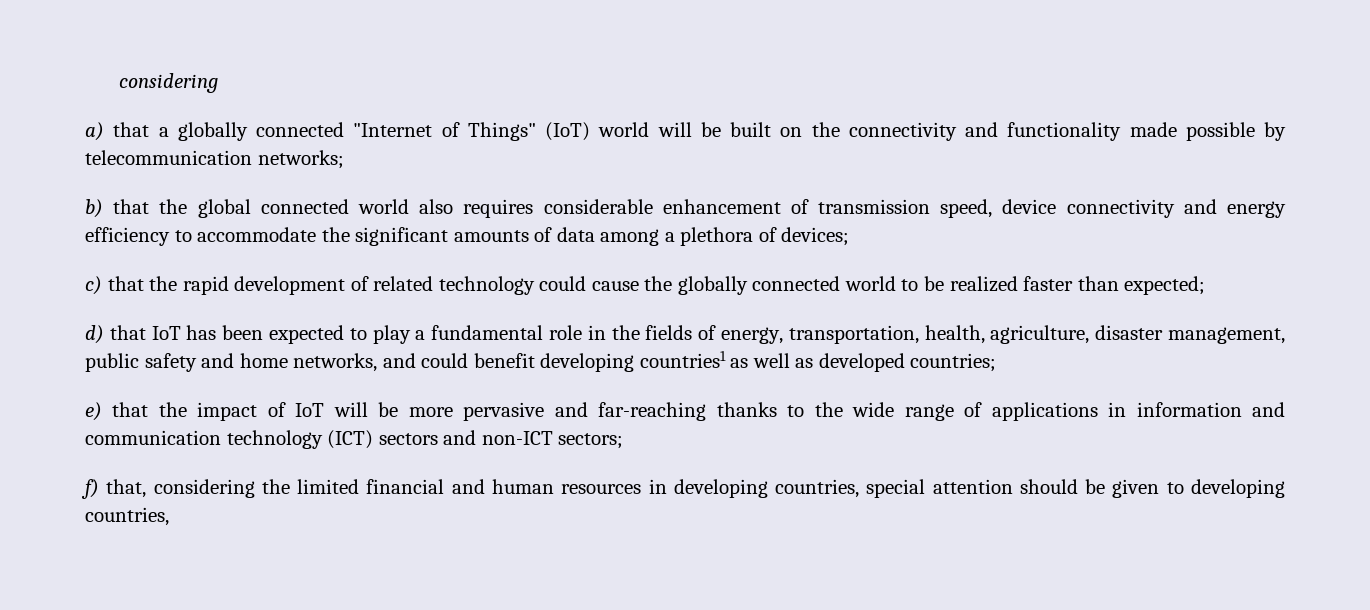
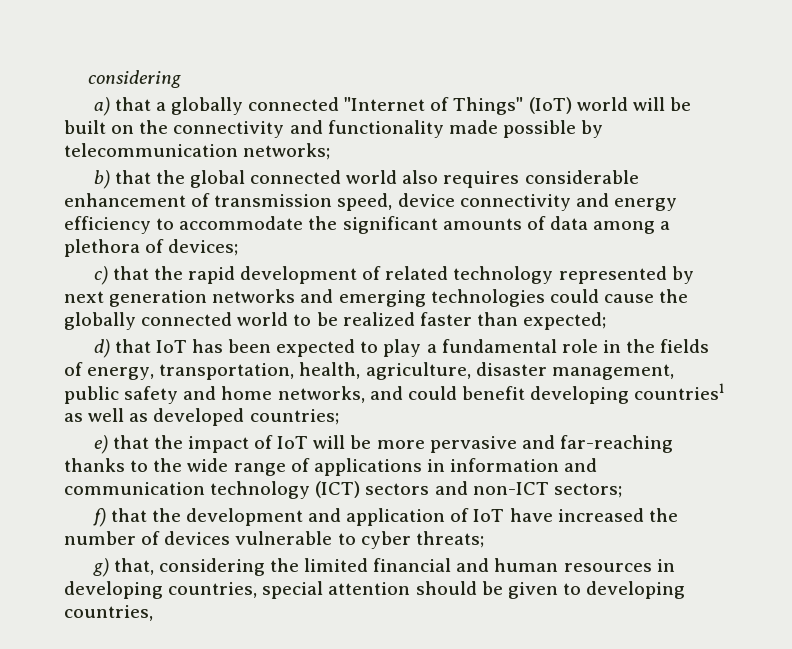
- c) that the rapid development of related technology could cause the globally connected world to be realized faster than expected;
+ c) that the rapid development of related technology represented by next generation networks and emerging technologies could cause the globally connected world to be realized faster than expected;
- f) that, considering the limited financial and human resources in developing countries, special attention should be given to developing countries,
+ f) that the development and application of IoT have increased the number of devices vulnerable to cyber threats;
+ g) that, considering the limited financial and human resources in developing countries, special attention should be given to developing countries,

